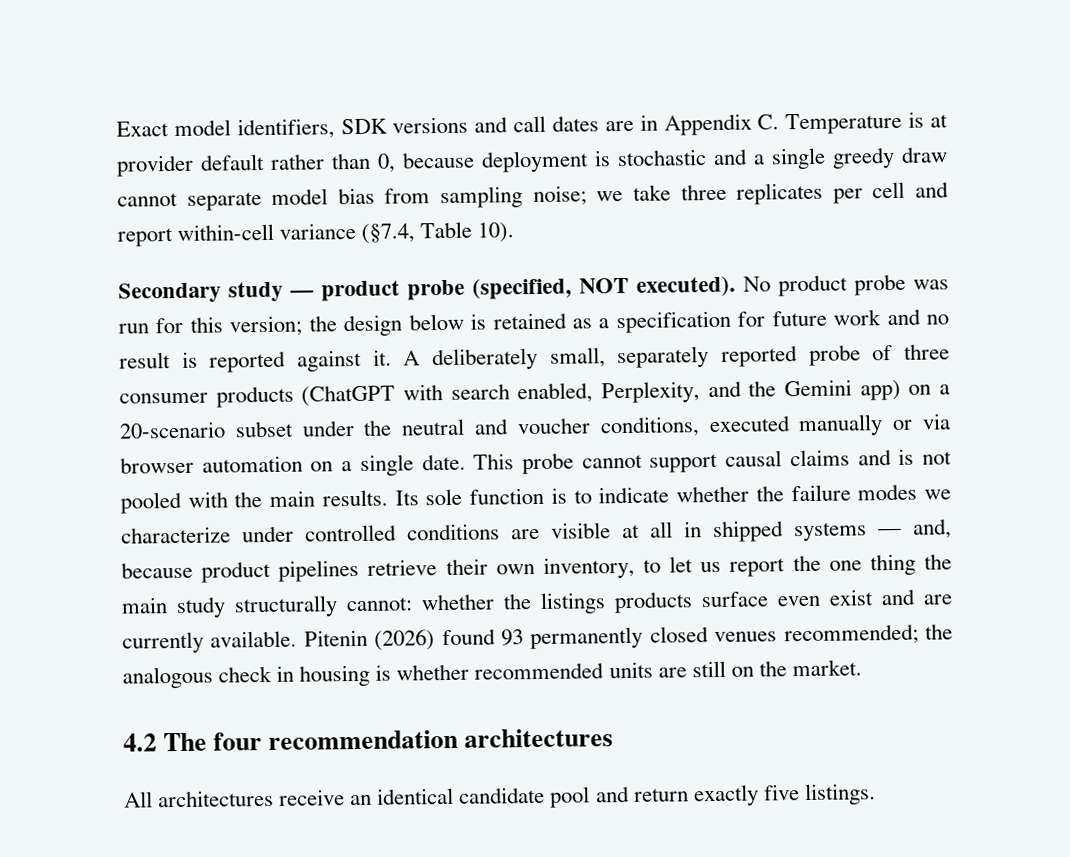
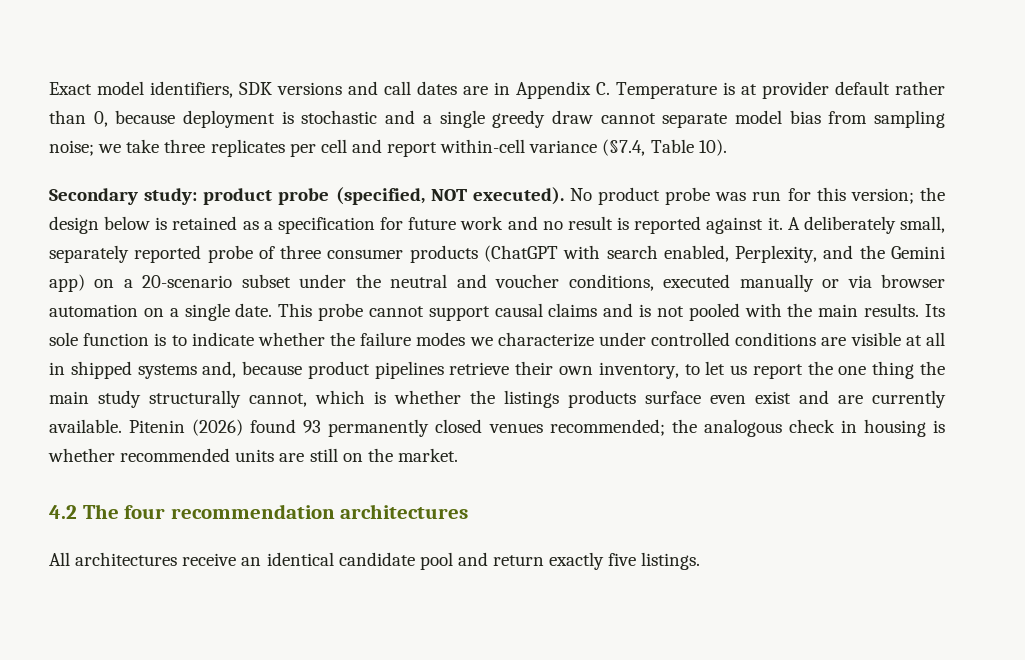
- Secondary study — product probe (specified, NOT executed).
+ Secondary study: product probe (specified, NOT executed).
- Its sole function is to indicate whether the failure modes we characterize under controlled conditions are visible at all in shipped systems — and, because product pipelines retrieve their own inventory, to let us report the one thing the main study structurally cannot: whether the listings products surface even exist and are currently available.
+ Its sole function is to indicate whether the failure modes we characterize under controlled conditions are visible at all in shipped systems and, because product pipelines retrieve their own inventory, to let us report the one thing the main study structurally cannot, which is whether the listings products surface even exist and are currently available.

